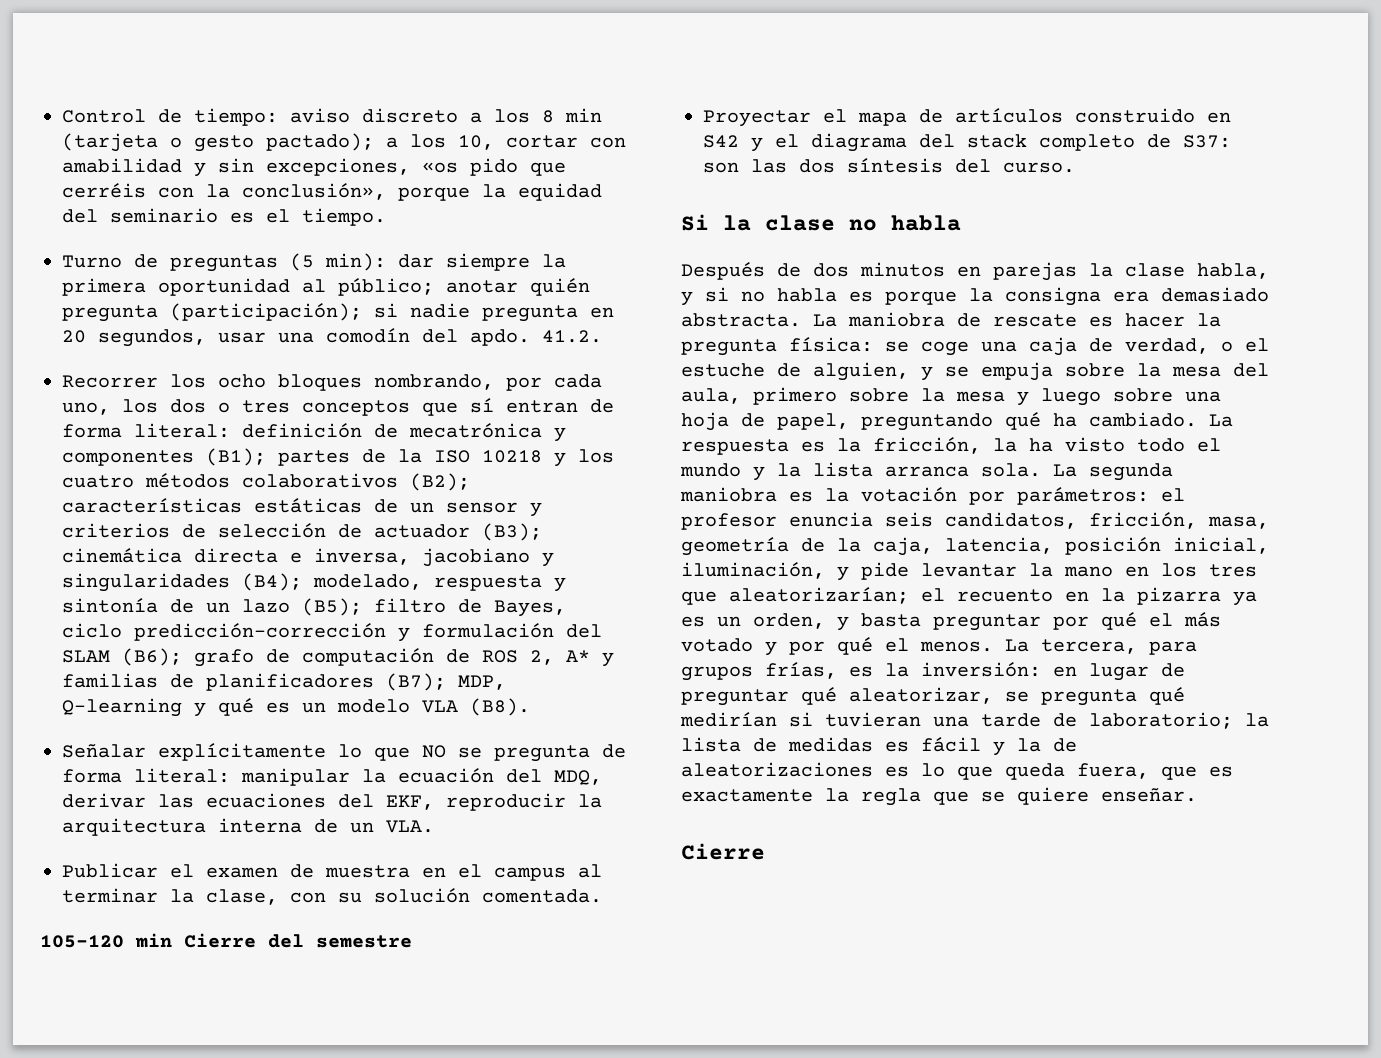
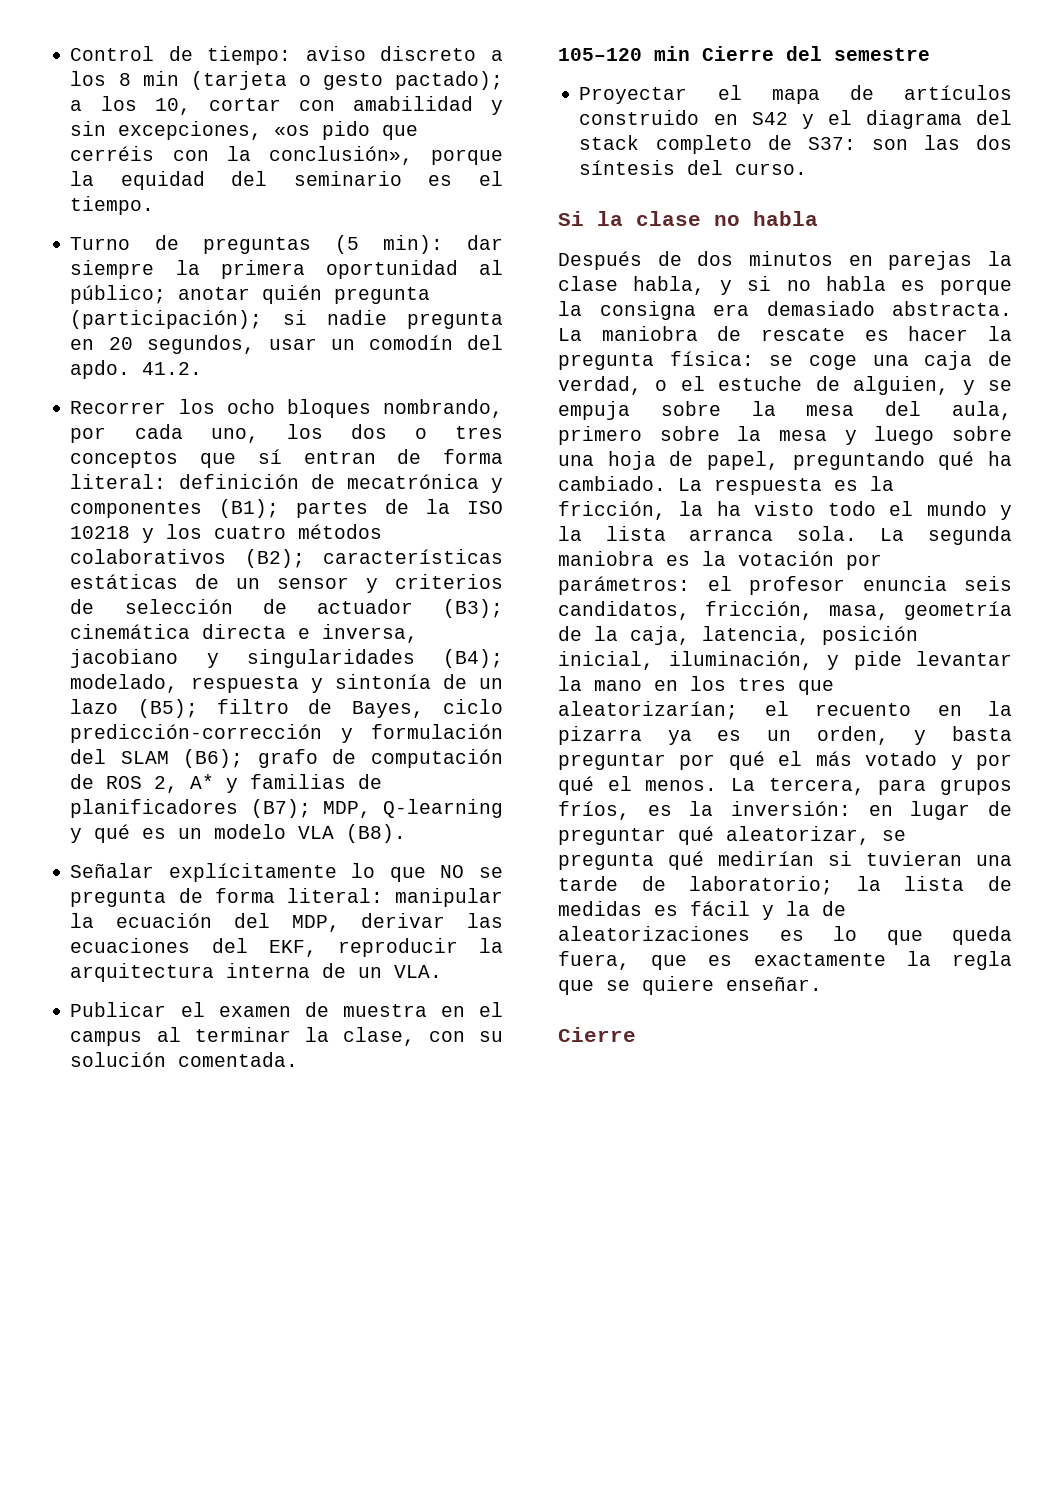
- Turno de preguntas (5 min): dar siempre la primera oportunidad al público; anotar quién pregunta (participación); si nadie pregunta en 20 segundos, usar una comodín del apdo.
+ Turno de preguntas (5 min): dar siempre la primera oportunidad al público; anotar quién pregunta (participación); si nadie pregunta en 20 segundos, usar un comodín del apdo.
- Señalar explícitamente lo que NO se pregunta de forma literal: manipular la ecuación del MDQ, derivar las ecuaciones del EKF, reproducir la arquitectura interna de un VLA.
+ Señalar explícitamente lo que NO se pregunta de forma literal: manipular la ecuación del MDP, derivar las ecuaciones del EKF, reproducir la arquitectura interna de un VLA.
- La tercera, para grupos frías, es la inversión: en lugar de preguntar qué aleatorizar, se pregunta qué medirían si tuvieran una tarde de laboratorio; la lista de medidas es fácil y la de aleatorizaciones es lo que queda fuera, que es exactamente la regla que se quiere enseñar.
+ La tercera, para grupos fríos, es la inversión: en lugar de preguntar qué aleatorizar, se pregunta qué medirían si tuvieran una tarde de laboratorio; la lista de medidas es fácil y la de aleatorizaciones es lo que queda fuera, que es exactamente la regla que se quiere enseñar.

